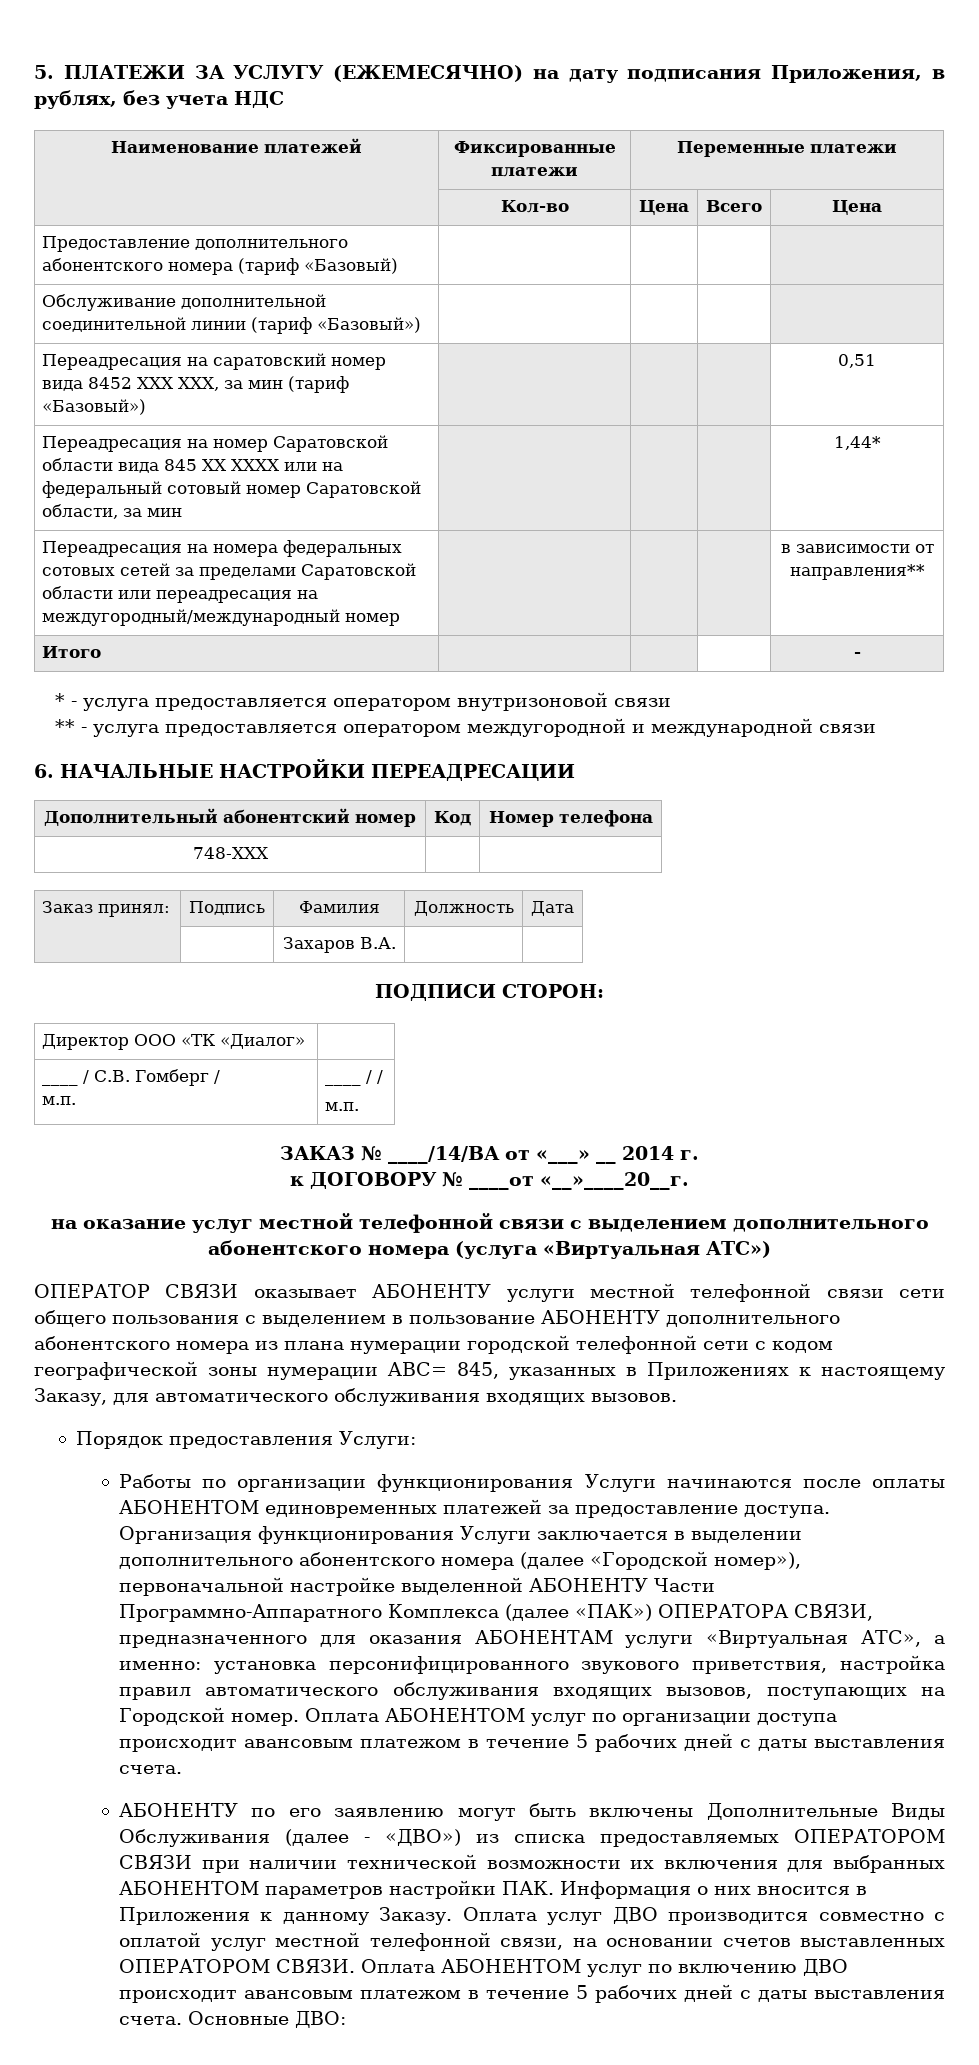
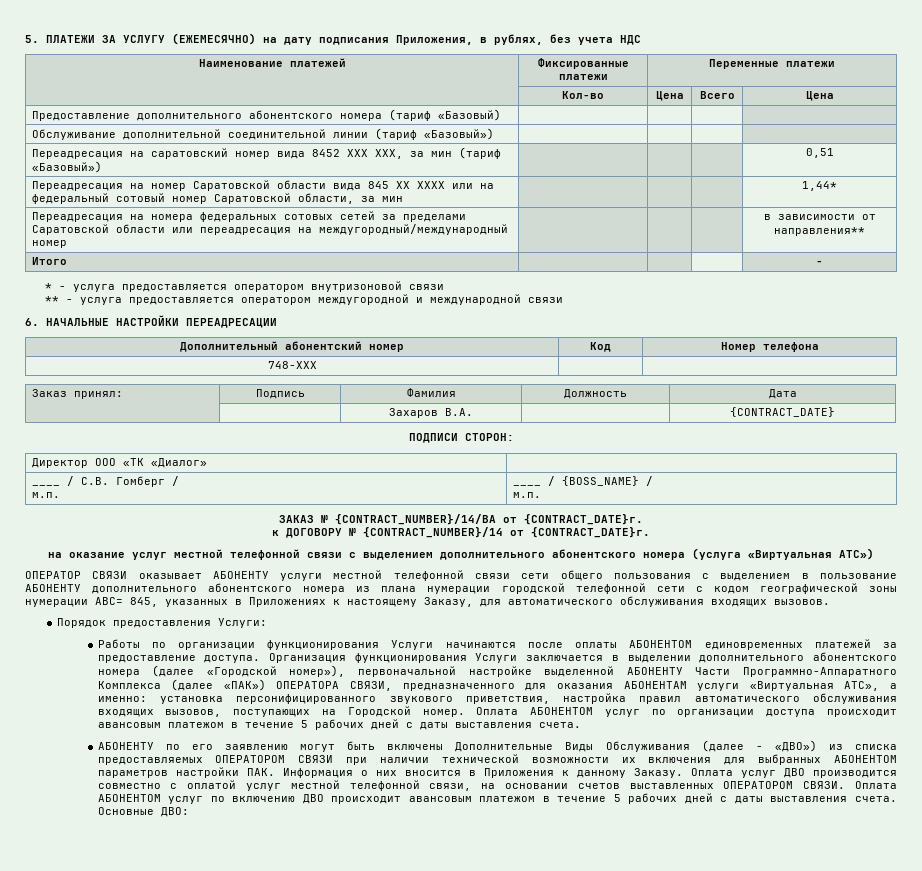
- | | Захаров В.А. | |
+ | | Захаров В.А. | | {CONTRACT_DATE}
  ____ / С.В. Гомберг /
- м.п. | ____ / /
+ м.п. | ____ / {BOSS_NAME} /
- ЗАКАЗ № ____/14/ВА от «___» __ 2014 г.
+ ЗАКАЗ № {CONTRACT_NUMBER}/14/ВА от {CONTRACT_DATE}г.
- к ДОГОВОРУ № ____от «__»____20__г.
+ к ДОГОВОРУ № {CONTRACT_NUMBER}/14 от {CONTRACT_DATE}г.

